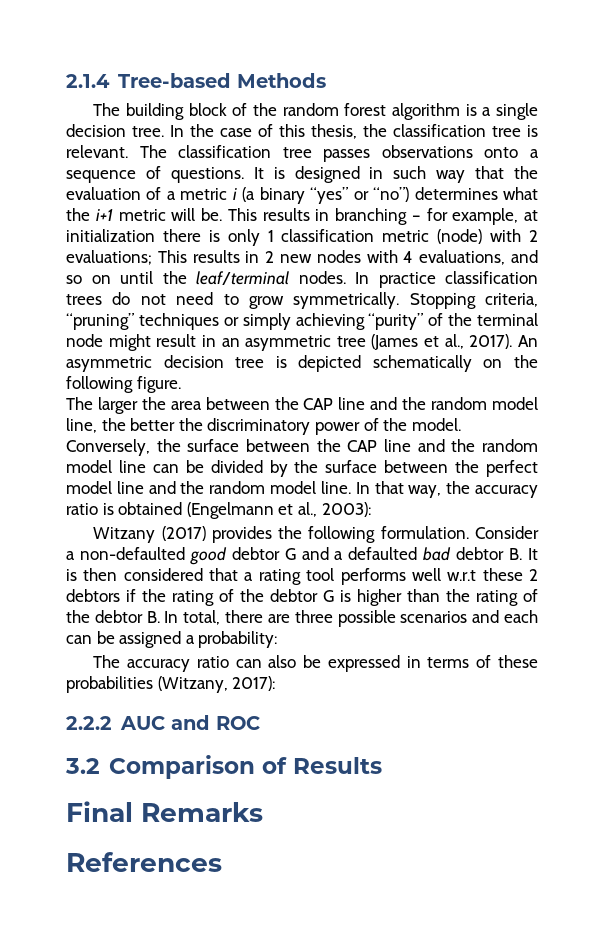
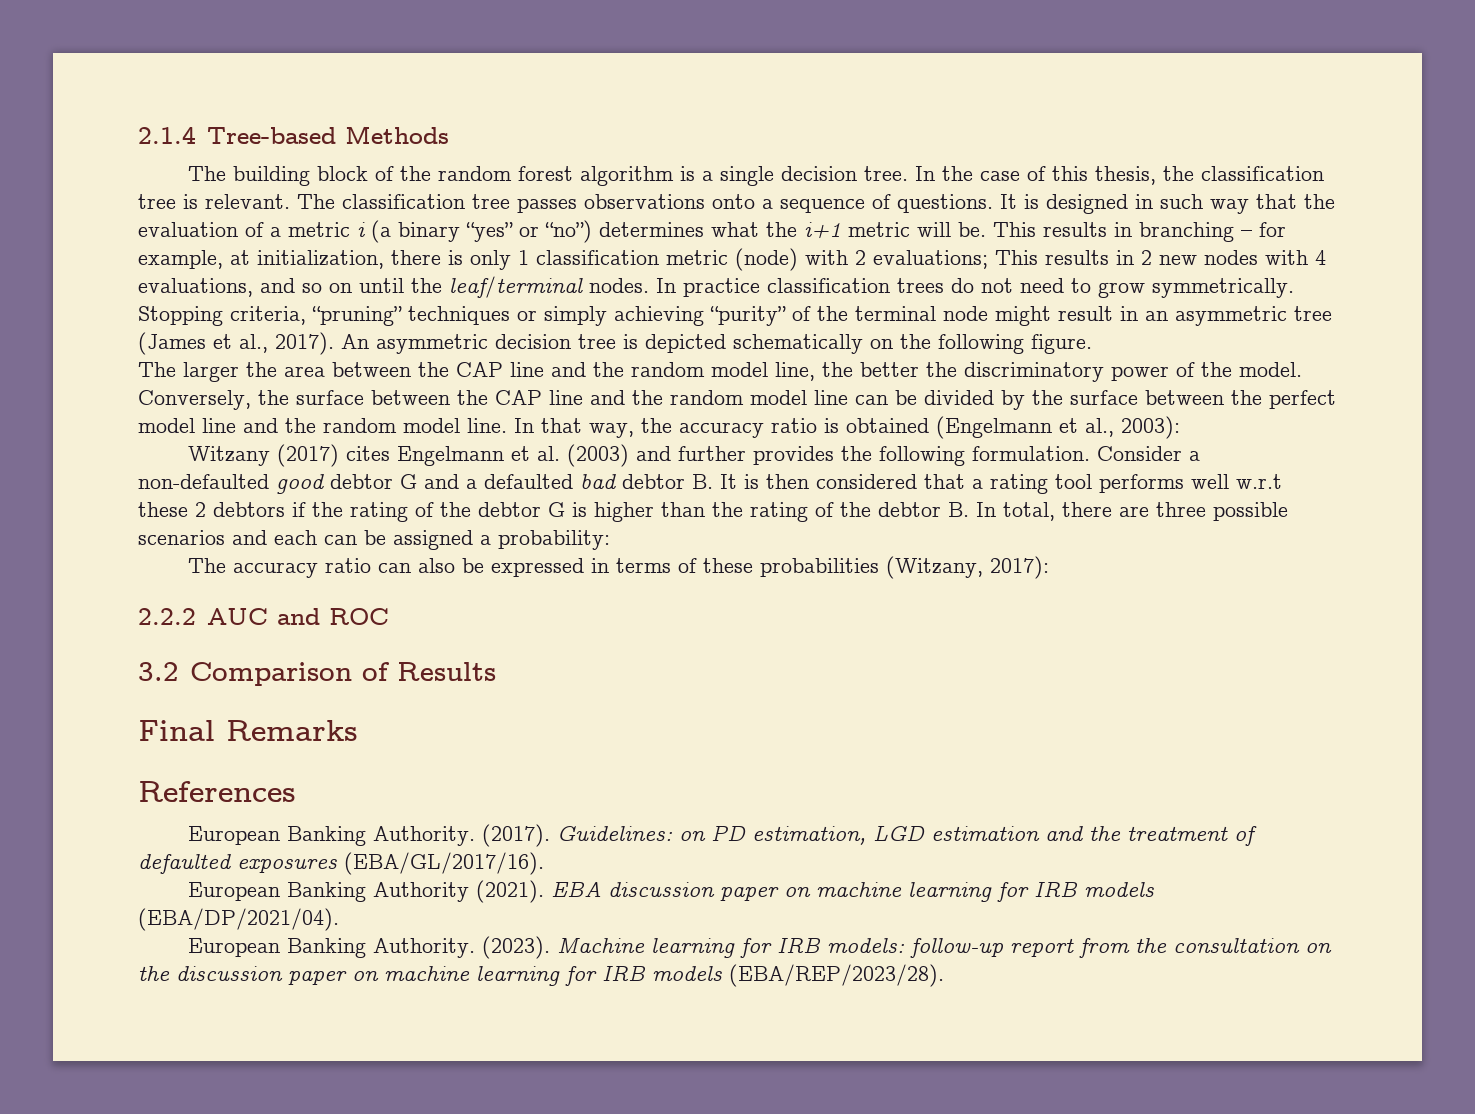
- This results in branching – for example, at initialization there is only 1 classification metric (node) with 2 evaluations; This results in 2 new nodes with 4 evaluations, and so on until the leaf/terminal nodes.
+ This results in branching – for example, at initialization, there is only 1 classification metric (node) with 2 evaluations; This results in 2 new nodes with 4 evaluations, and so on until the leaf/terminal nodes.
- Witzany (2017) provides the following formulation.
+ Witzany (2017) cites Engelmann et al. (2003) and further provides the following formulation.
+ European Banking Authority. (2017). Guidelines: on PD estimation, LGD estimation and the treatment of defaulted exposures (EBA/GL/2017/16).
+ European Banking Authority (2021). EBA discussion paper on machine learning for IRB models (EBA/DP/2021/04).
+ European Banking Authority. (2023). Machine learning for IRB models: follow-up report from the consultation on the discussion paper on machine learning for IRB models (EBA/REP/2023/28).

